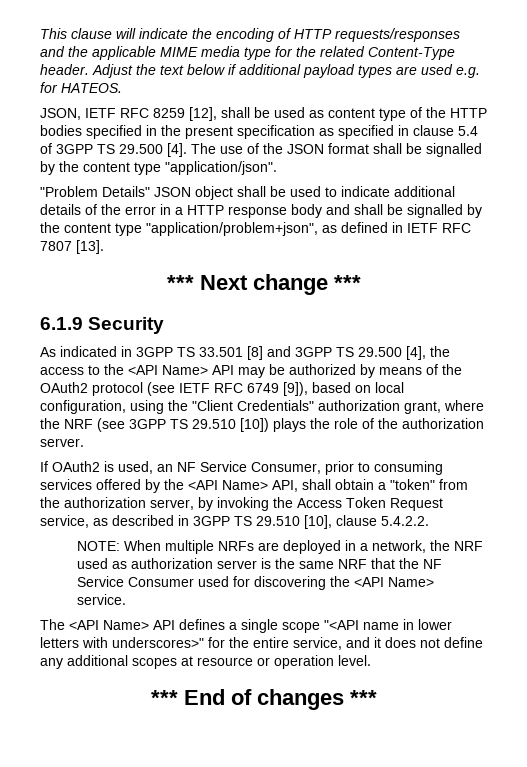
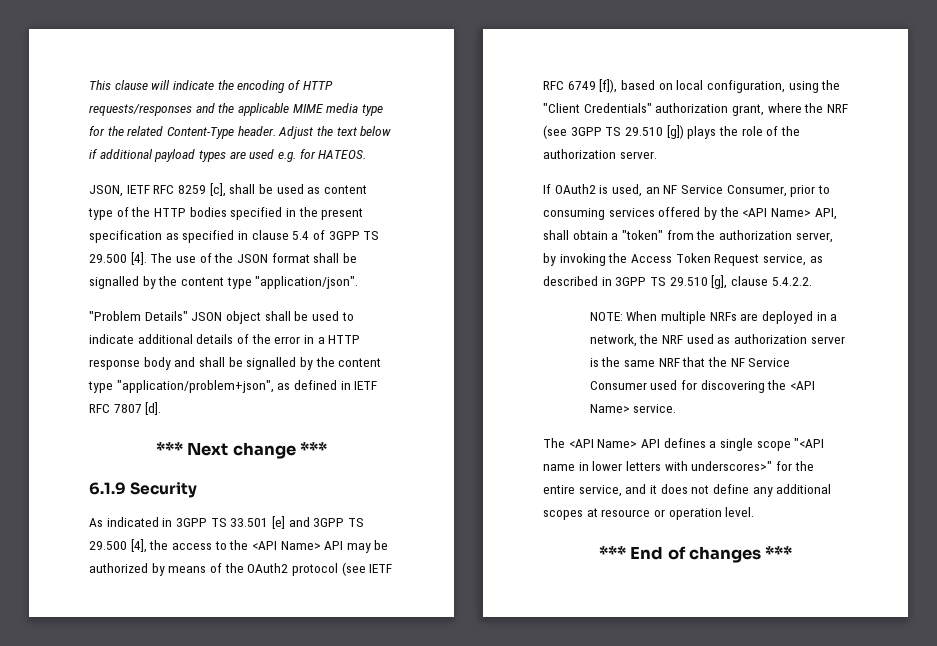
- JSON, IETF RFC 8259 [12], shall be used as content type of the HTTP bodies specified in the present specification as specified in clause 5.4 of 3GPP TS 29.500 [4].
+ JSON, IETF RFC 8259 [c], shall be used as content type of the HTTP bodies specified in the present specification as specified in clause 5.4 of 3GPP TS 29.500 [4].
- "Problem Details" JSON object shall be used to indicate additional details of the error in a HTTP response body and shall be signalled by the content type "application/problem+json", as defined in IETF RFC 7807 [13].
+ "Problem Details" JSON object shall be used to indicate additional details of the error in a HTTP response body and shall be signalled by the content type "application/problem+json", as defined in IETF RFC 7807 [d].
- As indicated in 3GPP TS 33.501 [8] and 3GPP TS 29.500 [4], the access to the <API Name> API may be authorized by means of the OAuth2 protocol (see IETF RFC 6749 [9]), based on local configuration, using the "Client Credentials" authorization grant, where the NRF (see 3GPP TS 29.510 [10]) plays the role of the authorization server.
+ As indicated in 3GPP TS 33.501 [e] and 3GPP TS 29.500 [4], the access to the <API Name> API may be authorized by means of the OAuth2 protocol (see IETF RFC 6749 [f]), based on local configuration, using the "Client Credentials" authorization grant, where the NRF (see 3GPP TS 29.510 [g]) plays the role of the authorization server.
- If OAuth2 is used, an NF Service Consumer, prior to consuming services offered by the <API Name> API, shall obtain a "token" from the authorization server, by invoking the Access Token Request service, as described in 3GPP TS 29.510 [10], clause 5.4.2.2.
+ If OAuth2 is used, an NF Service Consumer, prior to consuming services offered by the <API Name> API, shall obtain a "token" from the authorization server, by invoking the Access Token Request service, as described in 3GPP TS 29.510 [g], clause 5.4.2.2.

